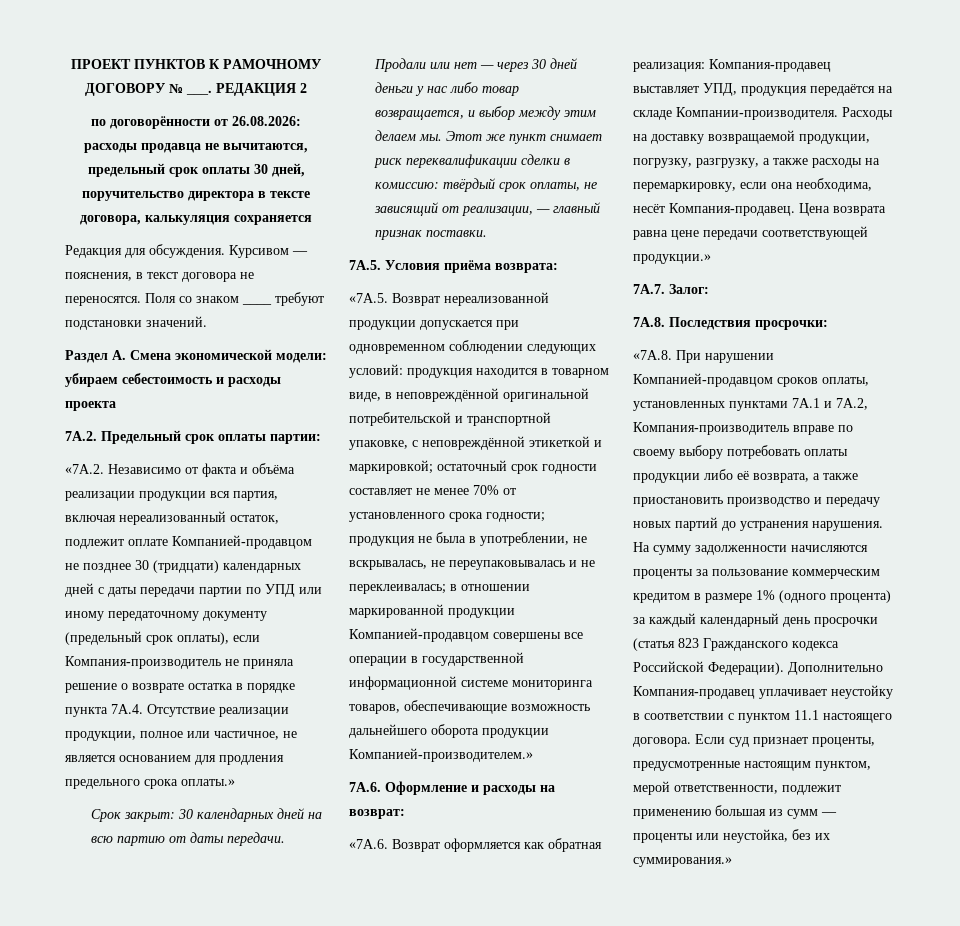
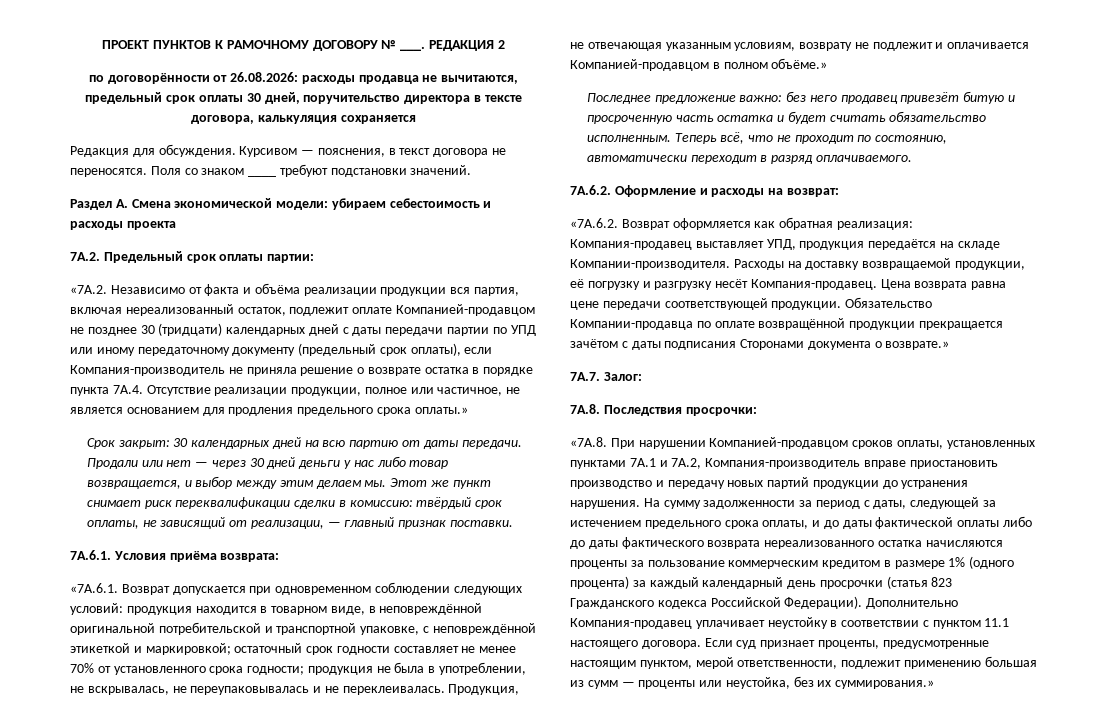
- 7А.5. Условия приёма возврата:
+ 7А.6.1. Условия приёма возврата:
- «7А.5. Возврат нереализованной продукции допускается при одновременном соблюдении следующих условий: продукция находится в товарном виде, в неповреждённой оригинальной потребительской и транспортной упаковке, с неповреждённой этикеткой и маркировкой; остаточный срок годности составляет не менее 70% от установленного срока годности; продукция не была в употреблении, не вскрывалась, не переупаковывалась и не переклеивалась; в отношении маркированной продукции Компанией-продавцом совершены все операции в государственной информационной системе мониторинга товаров, обеспечивающие возможность дальнейшего оборота продукции Компанией-производителем.»
- 7А.6. Оформление и расходы на возврат:
+ «7А.6.1. Возврат допускается при одновременном соблюдении следующих условий: продукция находится в товарном виде, в неповреждённой оригинальной потребительской и транспортной упаковке, с неповреждённой этикеткой и маркировкой; остаточный срок годности составляет не менее 70% от установленного срока годности; продукция не была в употреблении, не вскрывалась, не переупаковывалась и не переклеивалась. Продукция, не отвечающая указанным условиям, возврату не подлежит и оплачивается Компанией-продавцом в полном объёме.»
+ Последнее предложение важно: без него продавец привезёт битую и просроченную часть остатка и будет считать обязательство исполненным. Теперь всё, что не проходит по состоянию, автоматически переходит в разряд оплачиваемого.
+ 7А.6.2. Оформление и расходы на возврат:
- «7А.6. Возврат оформляется как обратная реализация: Компания-продавец выставляет УПД, продукция передаётся на складе Компании-производителя.
+ «7А.6.2. Возврат оформляется как обратная реализация: Компания-продавец выставляет УПД, продукция передаётся на складе Компании-производителя.
- Расходы на доставку возвращаемой продукции, погрузку, разгрузку, а также расходы на перемаркировку, если она необходима, несёт Компания-продавец.
+ Расходы на доставку возвращаемой продукции, её погрузку и разгрузку несёт Компания-продавец.
- Цена возврата равна цене передачи соответствующей продукции.»
+ Цена возврата равна цене передачи соответствующей продукции. Обязательство Компании-продавца по оплате возвращённой продукции прекращается зачётом с даты подписания Сторонами документа о возврате.»
- «7А.8. При нарушении Компанией-продавцом сроков оплаты, установленных пунктами 7А.1 и 7А.2, Компания-производитель вправе по своему выбору потребовать оплаты продукции либо её возврата, а также приостановить производство и передачу новых партий до устранения нарушения.
+ «7А.8. При нарушении Компанией-продавцом сроков оплаты, установленных пунктами 7А.1 и 7А.2, Компания-производитель вправе приостановить производство и передачу новых партий продукции до устранения нарушения.
- На сумму задолженности начисляются проценты за пользование коммерческим кредитом в размере 1% (одного процента) за каждый календарный день просрочки (статья 823 Гражданского кодекса Российской Федерации).
+ На сумму задолженности за период с даты, следующей за истечением предельного срока оплаты, и до даты фактической оплаты либо до даты фактического возврата нереализованного остатка начисляются проценты за пользование коммерческим кредитом в размере 1% (одного процента) за каждый календарный день просрочки (статья 823 Гражданского кодекса Российской Федерации).

